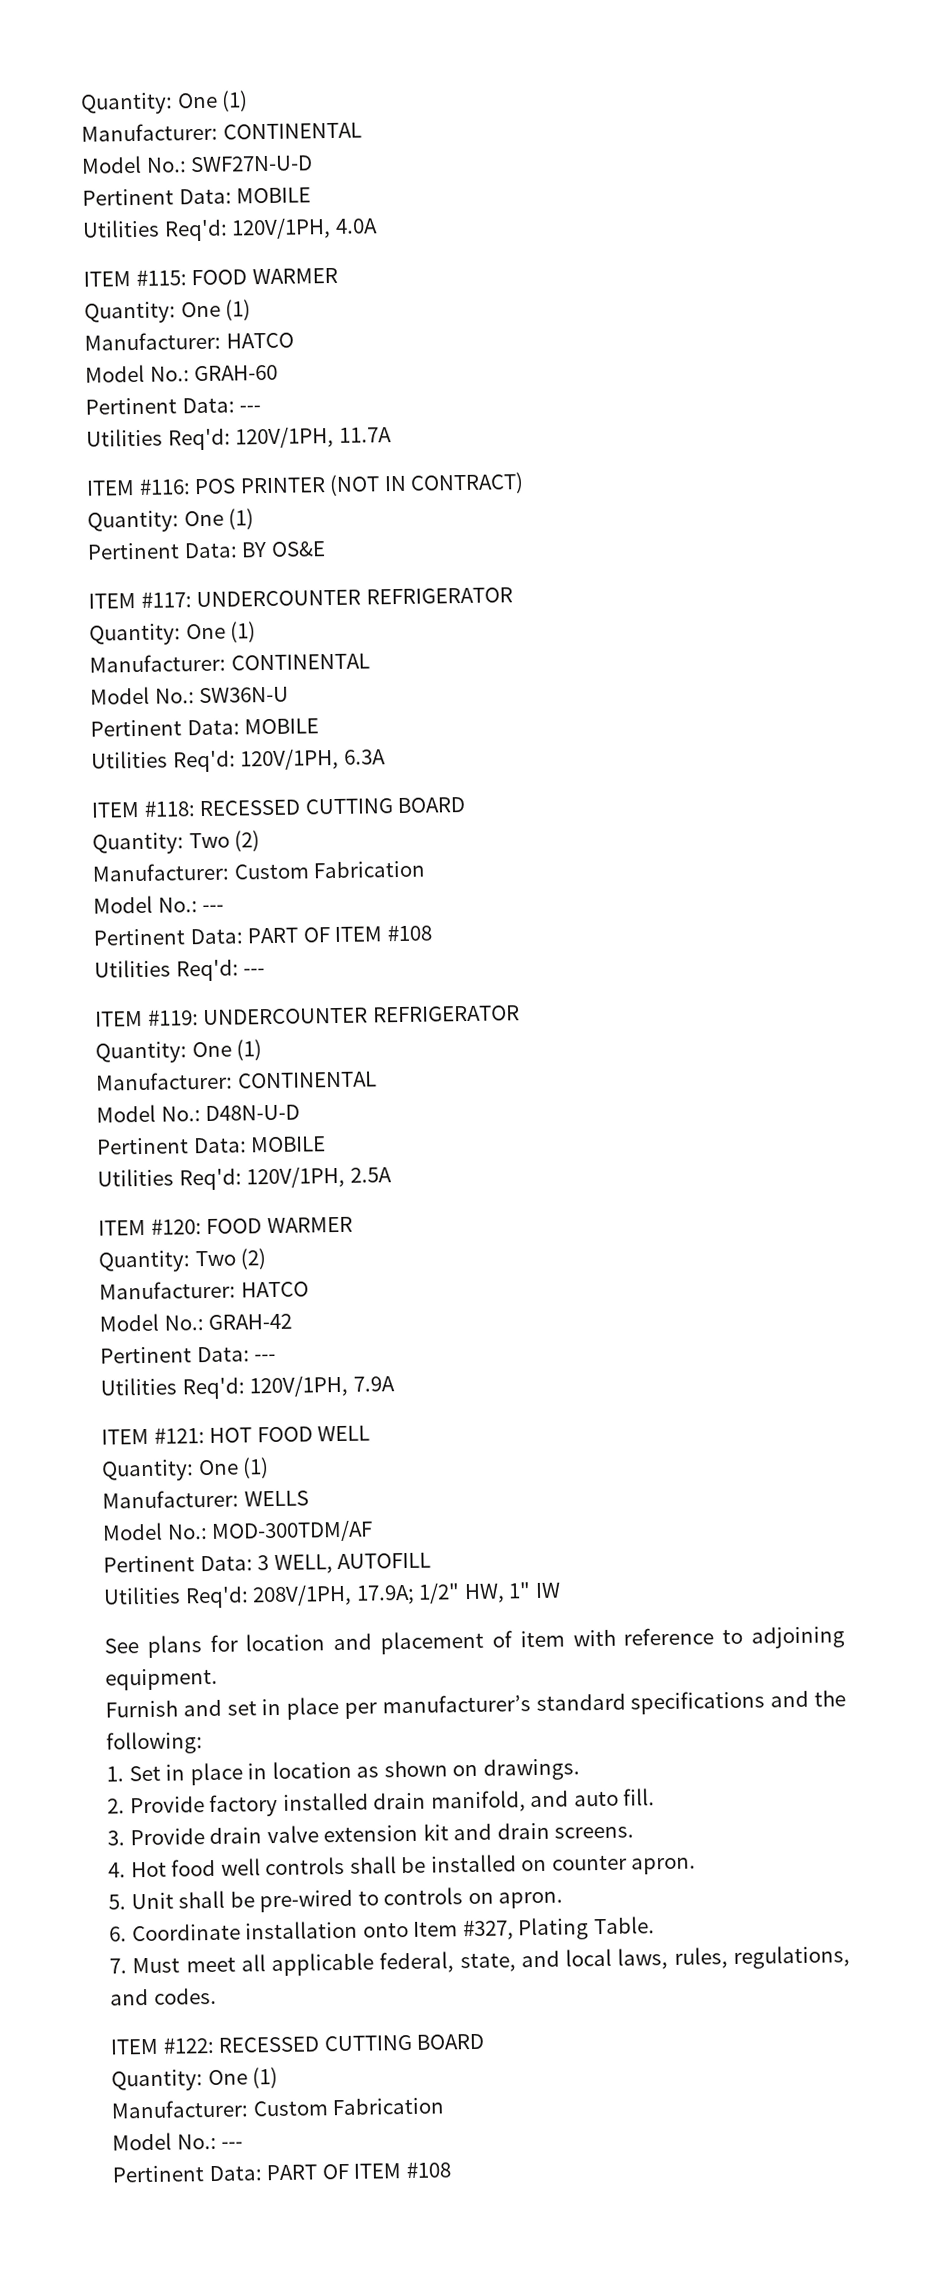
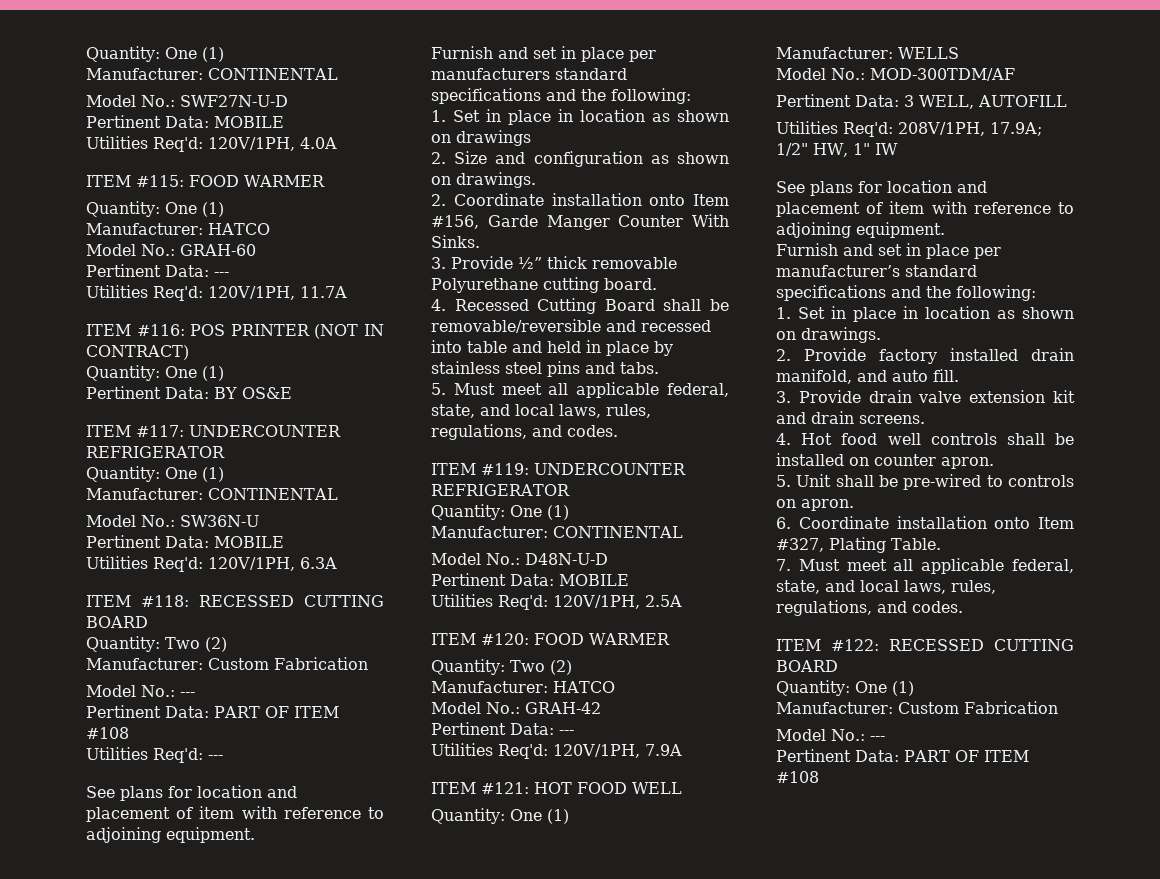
  Utilities Req'd: ---
+ See plans for location and placement of item with reference to adjoining equipment.
+ Furnish and set in place per manufacturers standard specifications and the following:
+ 1. Set in place in location as shown on drawings
+ 2. Size and configuration as shown on drawings.
+ 2. Coordinate installation onto Item #156, Garde Manger Counter With Sinks.
+ 3. Provide ½” thick removable Polyurethane cutting board.
+ 4. Recessed Cutting Board shall be removable/reversible and recessed into table and held in place by stainless steel pins and tabs.
+ 5. Must meet all applicable federal, state, and local laws, rules, regulations, and codes.

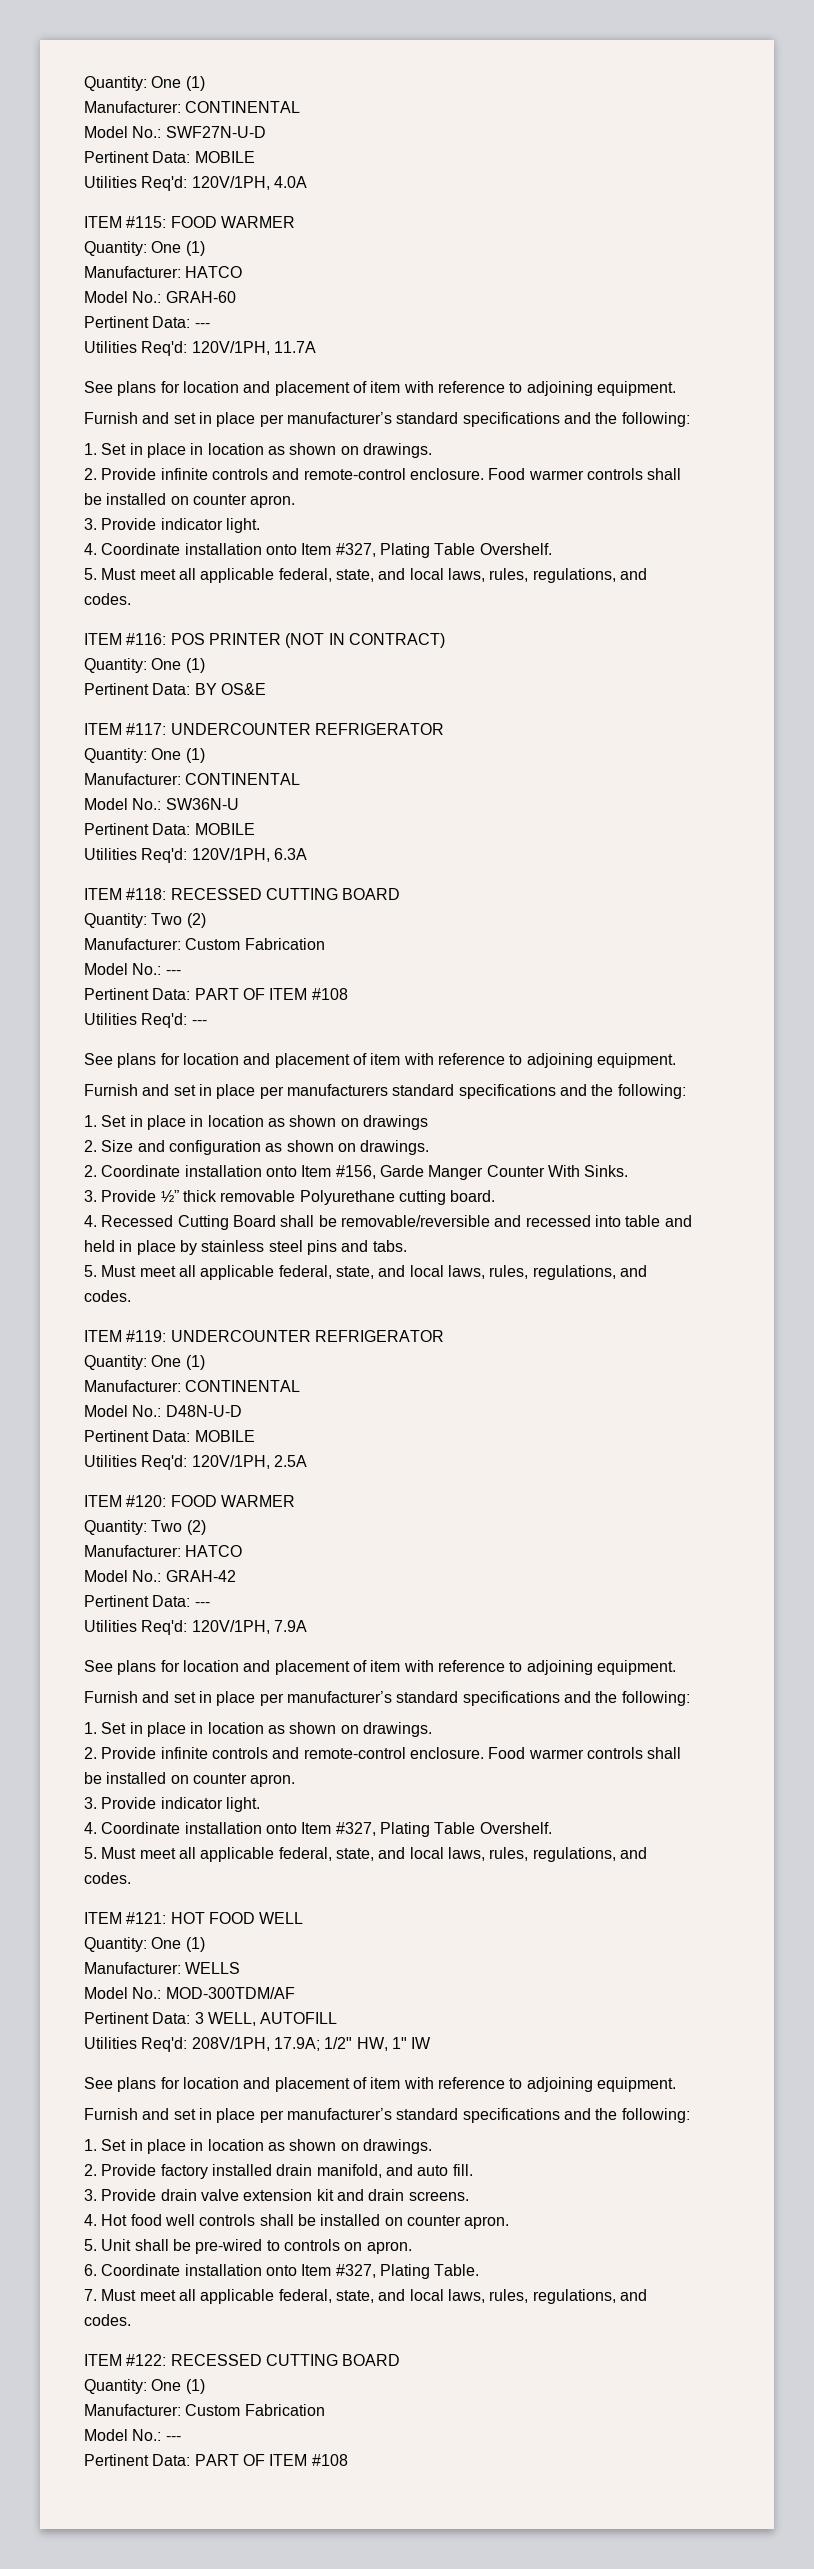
  Utilities Req'd: 120V/1PH, 11.7A
+ See plans for location and placement of item with reference to adjoining equipment.
+ Furnish and set in place per manufacturer’s standard specifications and the following:
+ 1. Set in place in location as shown on drawings.
+ 2. Provide infinite controls and remote-control enclosure. Food warmer controls shall be installed on counter apron.
+ 3. Provide indicator light.
+ 4. Coordinate installation onto Item #327, Plating Table Overshelf.
+ 5. Must meet all applicable federal, state, and local laws, rules, regulations, and codes.
  Utilities Req'd: 120V/1PH, 7.9A
+ See plans for location and placement of item with reference to adjoining equipment.
+ Furnish and set in place per manufacturer’s standard specifications and the following:
+ 1. Set in place in location as shown on drawings.
+ 2. Provide infinite controls and remote-control enclosure. Food warmer controls shall be installed on counter apron.
+ 3. Provide indicator light.
+ 4. Coordinate installation onto Item #327, Plating Table Overshelf.
+ 5. Must meet all applicable federal, state, and local laws, rules, regulations, and codes.

